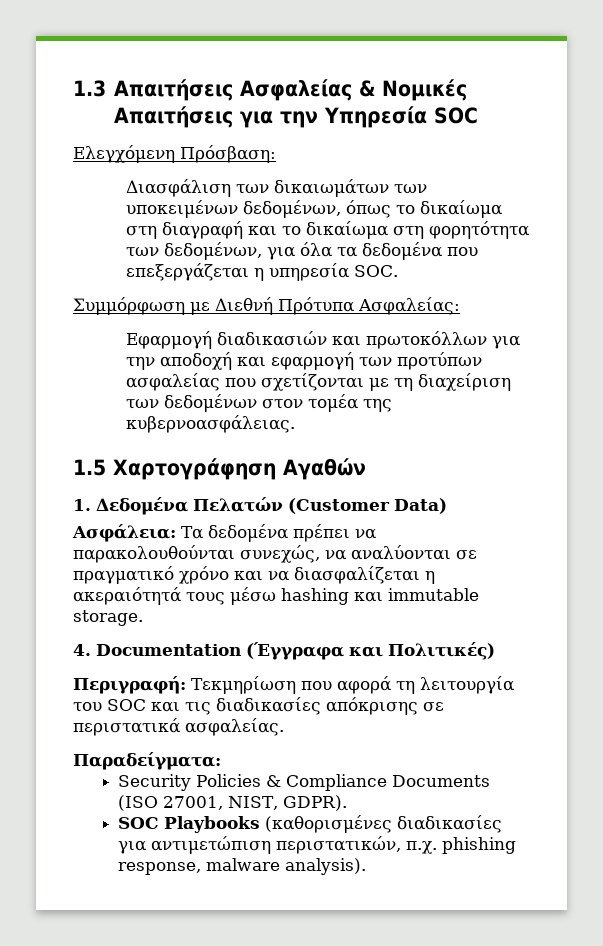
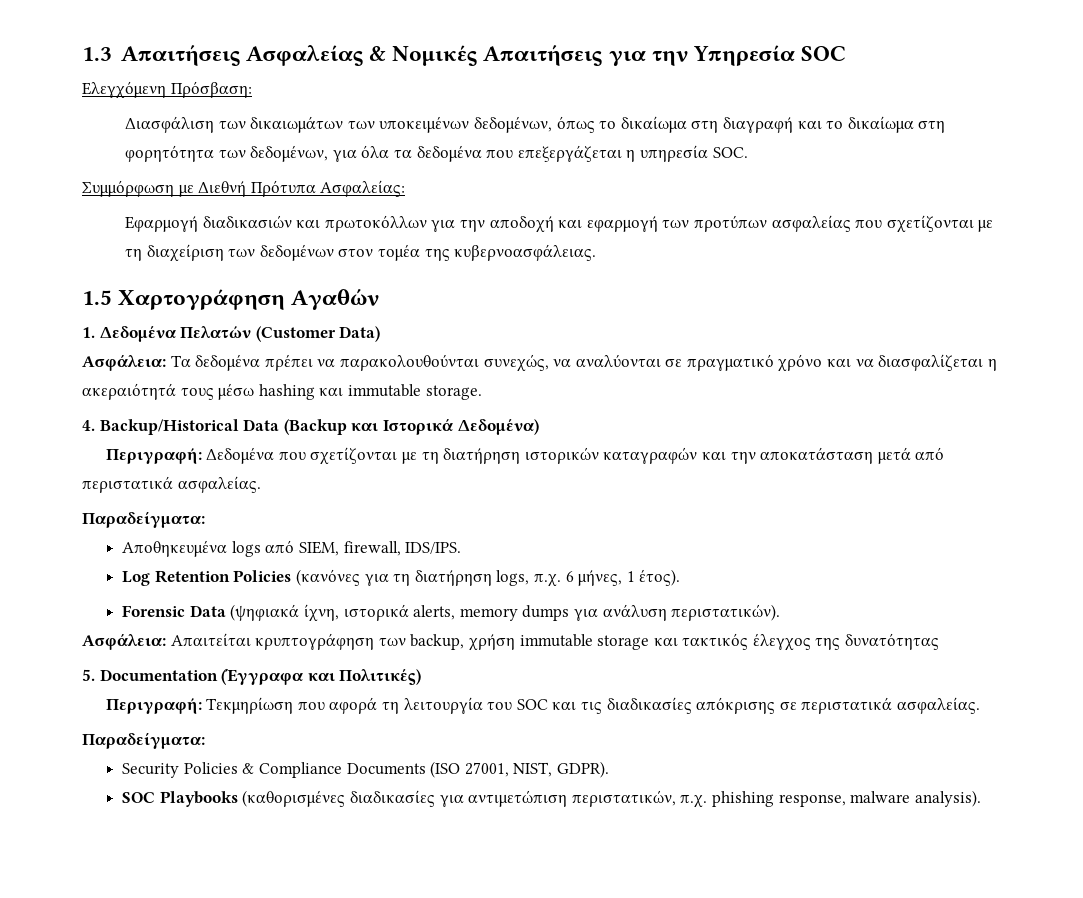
- 4. Documentation (Έγγραφα και Πολιτικές)
+ 4. Backup/Historical Data (Backup και Ιστορικά Δεδομένα)
+ Περιγραφή: Δεδομένα που σχετίζονται με τη διατήρηση ιστορικών καταγραφών και την αποκατάσταση μετά από περιστατικά ασφαλείας.
+ Παραδείγματα:
+ Αποθηκευμένα logs από SIEM, firewall, IDS/IPS.
+ Log Retention Policies (κανόνες για τη διατήρηση logs, π.χ. 6 μήνες, 1 έτος).
+ Forensic Data (ψηφιακά ίχνη, ιστορικά alerts, memory dumps για ανάλυση περιστατικών).
+ Ασφάλεια: Απαιτείται κρυπτογράφηση των backup, χρήση immutable storage και τακτικός έλεγχος της δυνατότητας
+ 5. Documentation (Έγγραφα και Πολιτικές)

